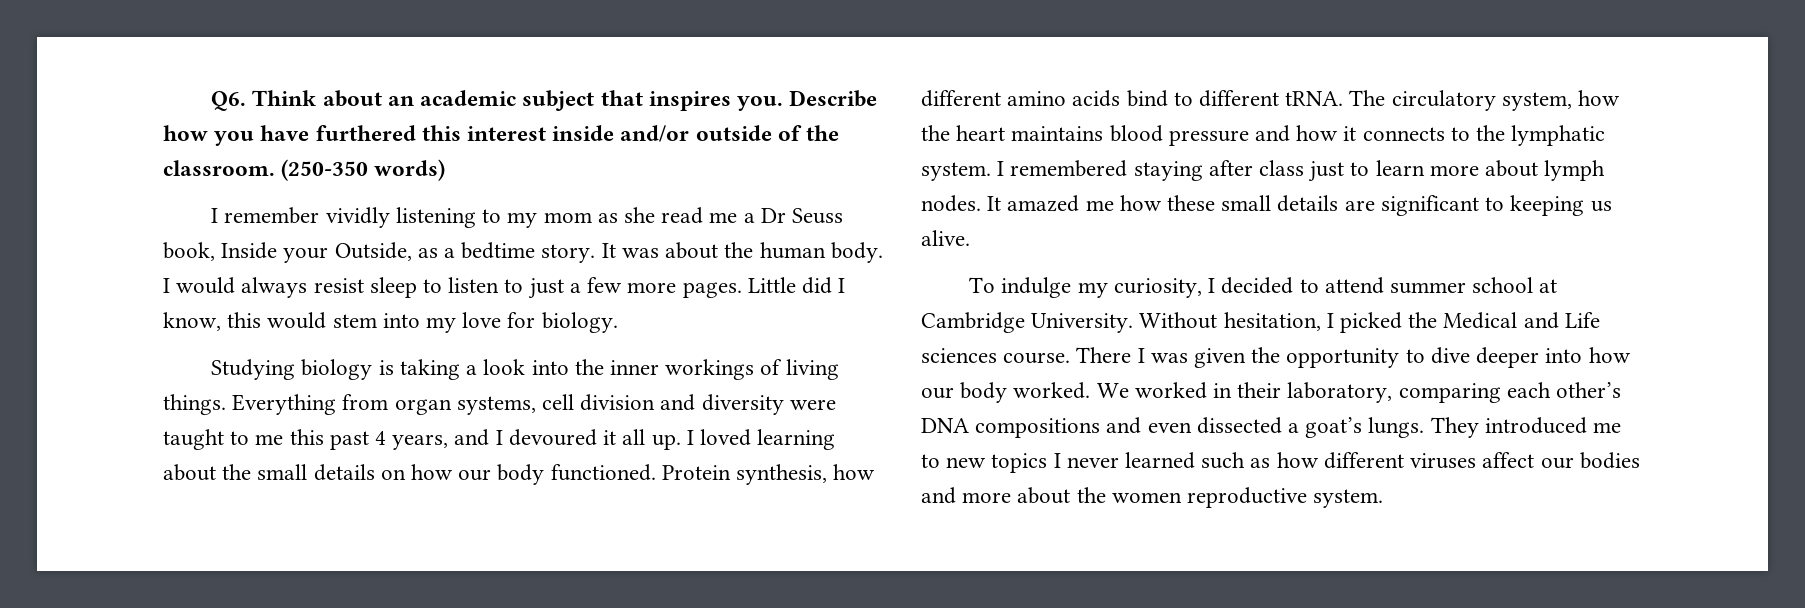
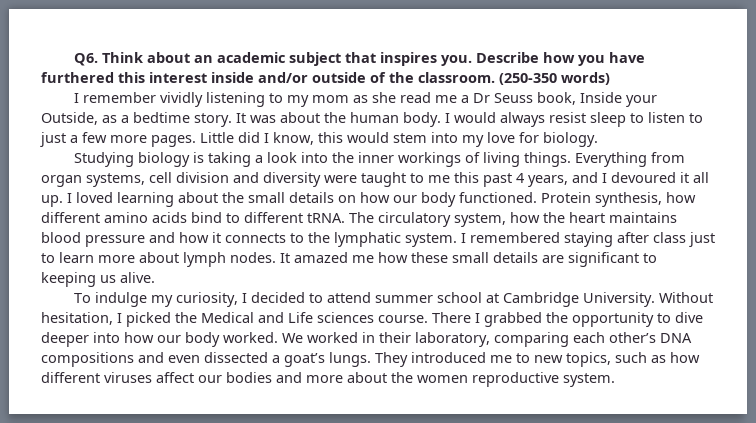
- There I was given the opportunity to dive deeper into how our body worked.
+ There I grabbed the opportunity to dive deeper into how our body worked.
- They introduced me to new topics I never learned such as how different viruses affect our bodies and more about the women reproductive system.
+ They introduced me to new topics, such as how different viruses affect our bodies and more about the women reproductive system.

